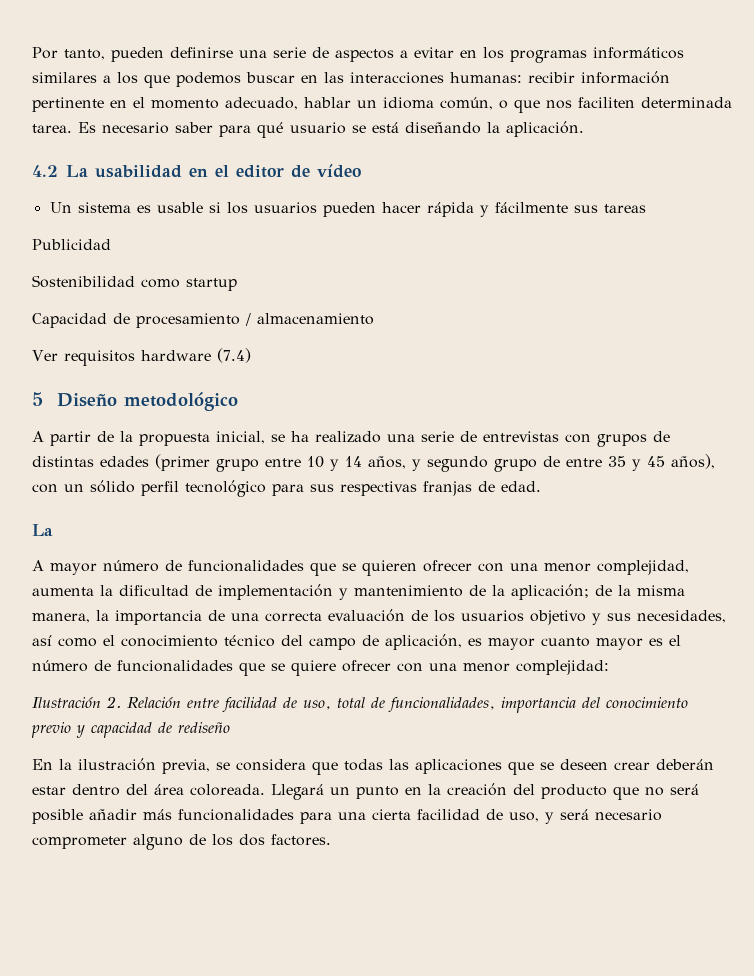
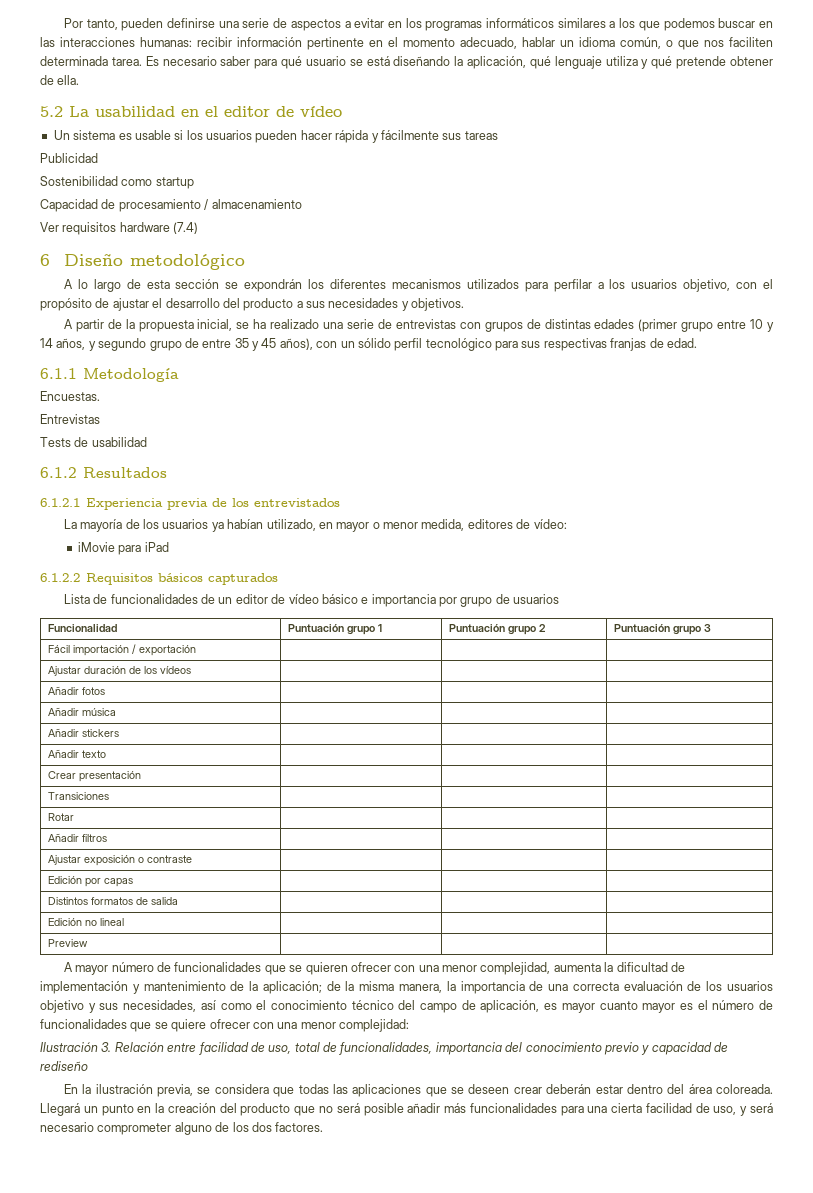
- Es necesario saber para qué usuario se está diseñando la aplicación.
- 4.2 La usabilidad en el editor de vídeo
+ Es necesario saber para qué usuario se está diseñando la aplicación, qué lenguaje utiliza y qué pretende obtener de ella.
+ 5.2 La usabilidad en el editor de vídeo
- 5 Diseño metodológico
+ 6 Diseño metodológico
+ A lo largo de esta sección se expondrán los diferentes mecanismos utilizados para perfilar a los usuarios objetivo, con el propósito de ajustar el desarrollo del producto a sus necesidades y objetivos.
  A partir de la propuesta inicial, se ha realizado una serie de entrevistas con grupos de distintas edades (primer grupo entre 10 y 14 años, y segundo grupo de entre 35 y 45 años), con un sólido perfil tecnológico para sus respectivas franjas de edad.
- La
+ 6.1.1 Metodología
+ Encuestas.
+ Entrevistas
+ Tests de usabilidad
+ 6.1.2 Resultados
+ 6.1.2.1 Experiencia previa de los entrevistados
+ La mayoría de los usuarios ya habían utilizado, en mayor o menor medida, editores de vídeo:
+ iMovie para iPad
+ 6.1.2.2 Requisitos básicos capturados
+ Lista de funcionalidades de un editor de vídeo básico e importancia por grupo de usuarios
+ Funcionalidad | Puntuación grupo 1 | Puntuación grupo 2 | Puntuación grupo 3
+ Fácil importación / exportación | | |
+ Ajustar duración de los vídeos | | |
+ Añadir fotos | | |
+ Añadir música | | |
+ Añadir stickers | | |
+ Añadir texto | | |
+ Crear presentación | | |
+ Transiciones | | |
+ Rotar | | |
+ Añadir filtros | | |
+ Ajustar exposición o contraste | | |
+ Edición por capas | | |
+ Distintos formatos de salida | | |
+ Edición no lineal | | |
+ Preview | | |
- Ilustración 2. Relación entre facilidad de uso, total de funcionalidades, importancia del conocimiento previo y capacidad de rediseño
+ Ilustración 3. Relación entre facilidad de uso, total de funcionalidades, importancia del conocimiento previo y capacidad de rediseño

